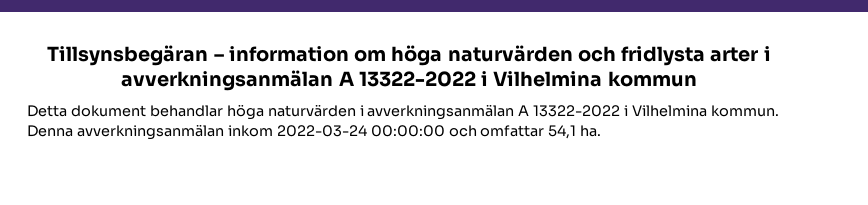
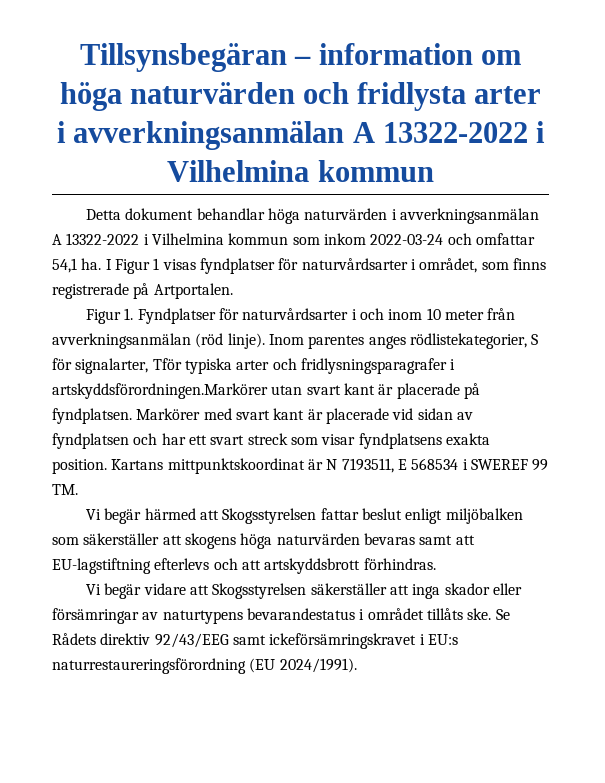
- Detta dokument behandlar höga naturvärden i avverkningsanmälan A 13322-2022 i Vilhelmina kommun. Denna avverkningsanmälan inkom 2022-03-24 00:00:00 och omfattar 54,1 ha.
+ Detta dokument behandlar höga naturvärden i avverkningsanmälan A 13322-2022 i Vilhelmina kommun som inkom 2022-03-24 och omfattar 54,1 ha.
+ I Figur 1 visas fyndplatser för naturvårdsarter i området, som finns registrerade på Artportalen.
+ Figur 1. Fyndplatser för naturvårdsarter i och inom 10 meter från avverkningsanmälan (röd linje). Inom parentes anges rödlistekategorier, S för signalarter, Tför typiska arter och fridlysningsparagrafer i artskyddsförordningen.Markörer utan svart kant är placerade på fyndplatsen. Markörer med svart kant är placerade vid sidan av fyndplatsen och har ett svart streck som visar fyndplatsens exakta position. Kartans mittpunktskoordinat är N 7193511, E 568534 i SWEREF 99 TM.
+ Vi begär härmed att Skogsstyrelsen fattar beslut enligt miljöbalken som säkerställer att skogens höga naturvärden bevaras samt att EU-lagstiftning efterlevs och att artskyddsbrott förhindras.
+ Vi begär vidare att Skogsstyrelsen säkerställer att inga skador eller försämringar av naturtypens bevarandestatus i området tillåts ske. Se Rådets direktiv 92/43/EEG samt ickeförsämringskravet i EU:s naturrestaureringsförordning (EU 2024/1991).

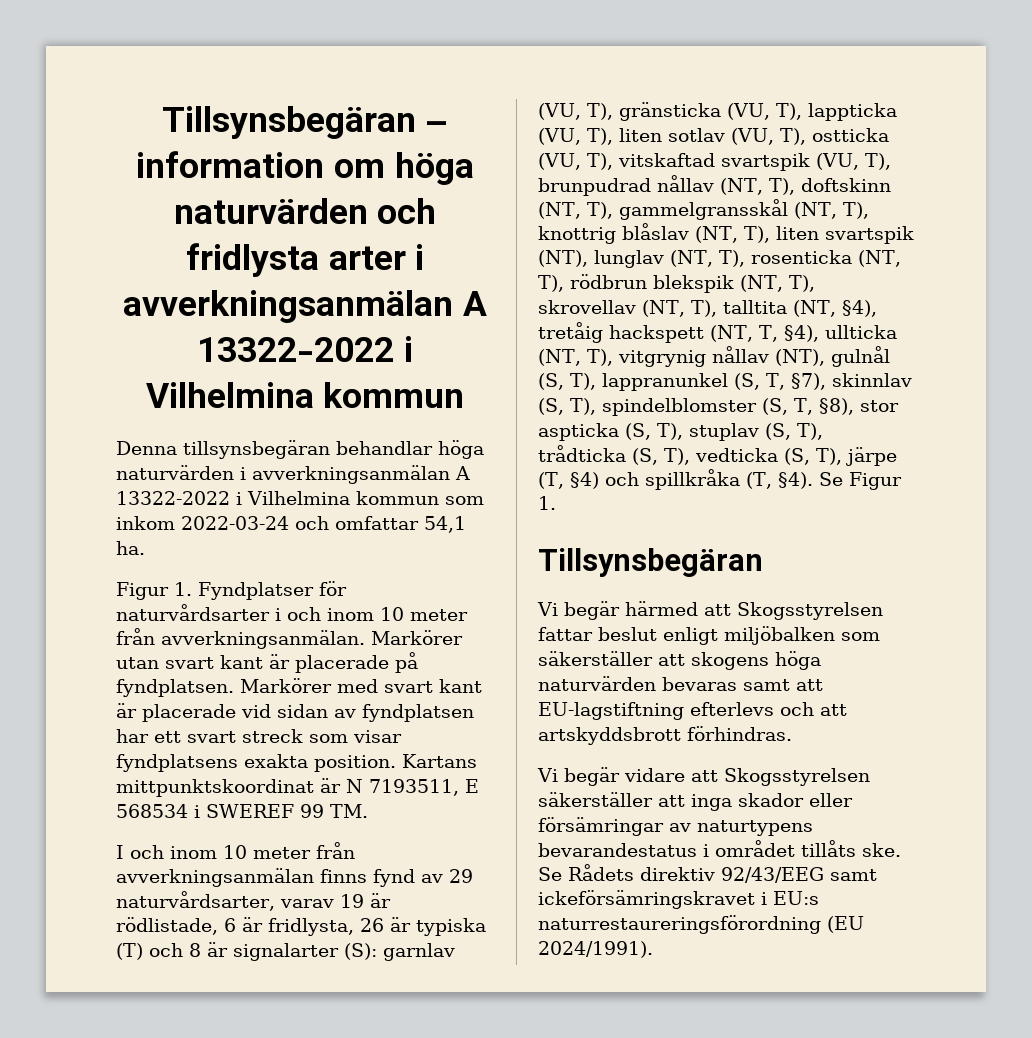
- Detta dokument behandlar höga naturvärden i avverkningsanmälan A 13322-2022 i Vilhelmina kommun som inkom 2022-03-24 och omfattar 54,1 ha. I Figur 1 visas fyndplatser för naturvårdsarter i området, som finns registrerade på Artportalen.
+ Denna tillsynsbegäran behandlar höga naturvärden i avverkningsanmälan A 13322-2022 i Vilhelmina kommun som inkom 2022-03-24 och omfattar 54,1 ha.
- Figur 1. Fyndplatser för naturvårdsarter i och inom 10 meter från avverkningsanmälan (röd linje). Inom parentes anges rödlistekategorier, S för signalarter, Tför typiska arter och fridlysningsparagrafer i artskyddsförordningen.Markörer utan svart kant är placerade på fyndplatsen.
+ Figur 1. Fyndplatser för naturvårdsarter i och inom 10 meter från avverkningsanmälan. Markörer utan svart kant är placerade på fyndplatsen.
- Markörer med svart kant är placerade vid sidan av fyndplatsen och har ett svart streck som visar fyndplatsens exakta position.
+ Markörer med svart kant är placerade vid sidan av fyndplatsen har ett svart streck som visar fyndplatsens exakta position.
+ I och inom 10 meter från avverkningsanmälan finns fynd av 29 naturvårdsarter, varav 19 är rödlistade, 6 är fridlysta, 26 är typiska (T) och 8 är signalarter (S): garnlav (VU, T), gränsticka (VU, T), lappticka (VU, T), liten sotlav (VU, T), ostticka (VU, T), vitskaftad svartspik (VU, T), brunpudrad nållav (NT, T), doftskinn (NT, T), gammelgransskål (NT, T), knottrig blåslav (NT, T), liten svartspik (NT), lunglav (NT, T), rosenticka (NT, T), rödbrun blekspik (NT, T), skrovellav (NT, T), talltita (NT, §4), tretåig hackspett (NT, T, §4), ullticka (NT, T), vitgrynig nållav (NT), gulnål (S, T), lappranunkel (S, T, §7), skinnlav (S, T), spindelblomster (S, T, §8), stor aspticka (S, T), stuplav (S, T), trådticka (S, T), vedticka (S, T), järpe (T, §4) och spillkråka (T, §4). Se Figur 1.
+ Tillsynsbegäran

